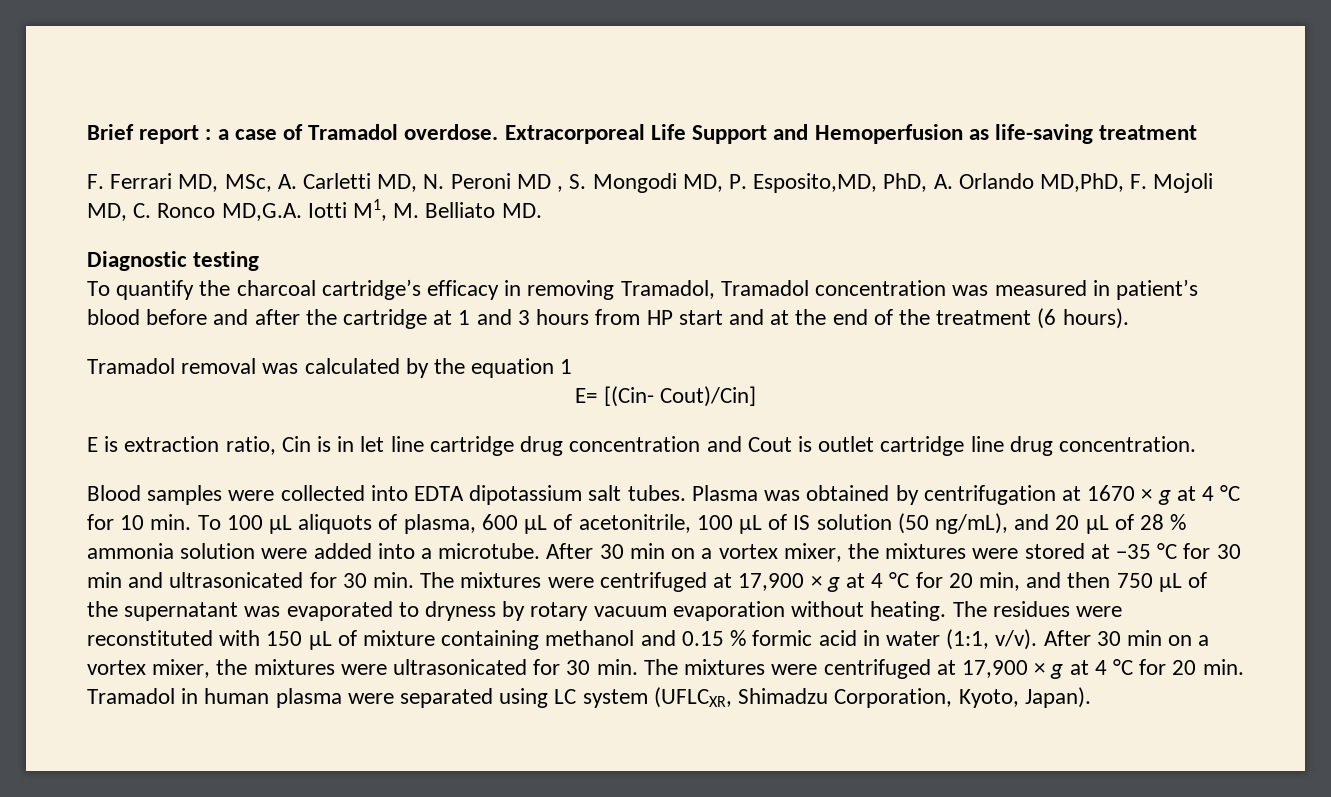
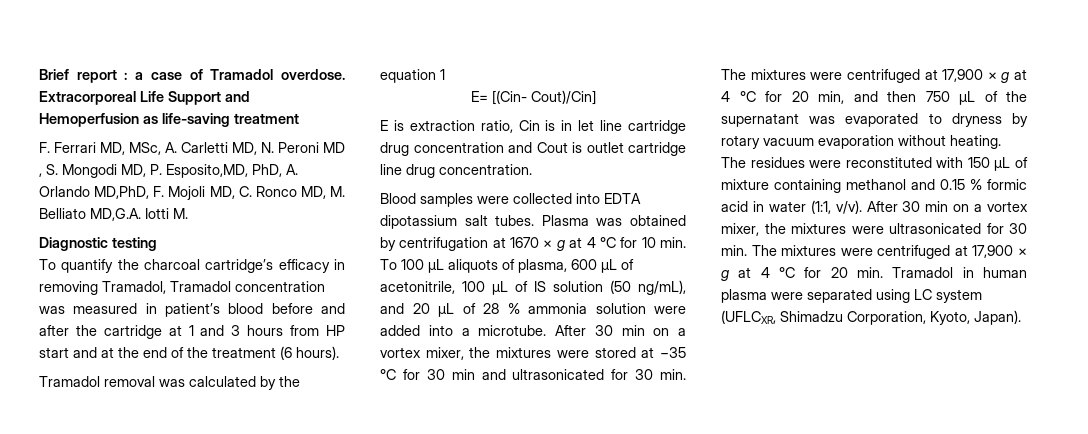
- F. Ferrari MD, MSc, A. Carletti MD, N. Peroni MD , S. Mongodi MD, P. Esposito,MD, PhD, A. Orlando MD,PhD, F. Mojoli MD, C. Ronco MD,G.A. Iotti M1, M. Belliato MD.
+ F. Ferrari MD, MSc, A. Carletti MD, N. Peroni MD , S. Mongodi MD, P. Esposito,MD, PhD, A. Orlando MD,PhD, F. Mojoli MD, C. Ronco MD, M. Belliato MD,G.A. Iotti M.

